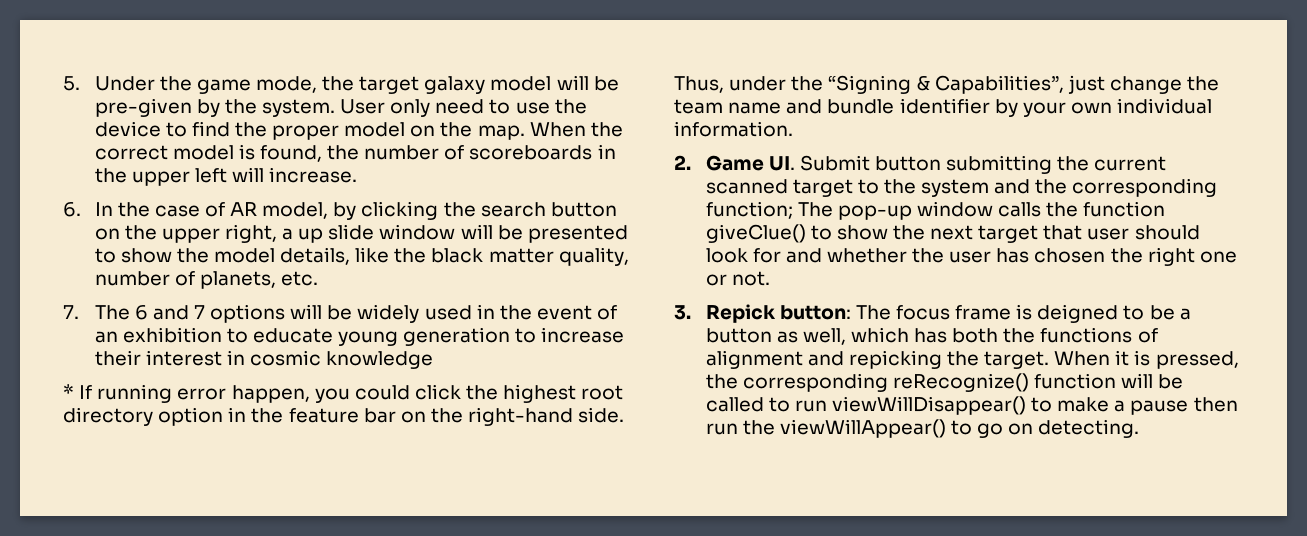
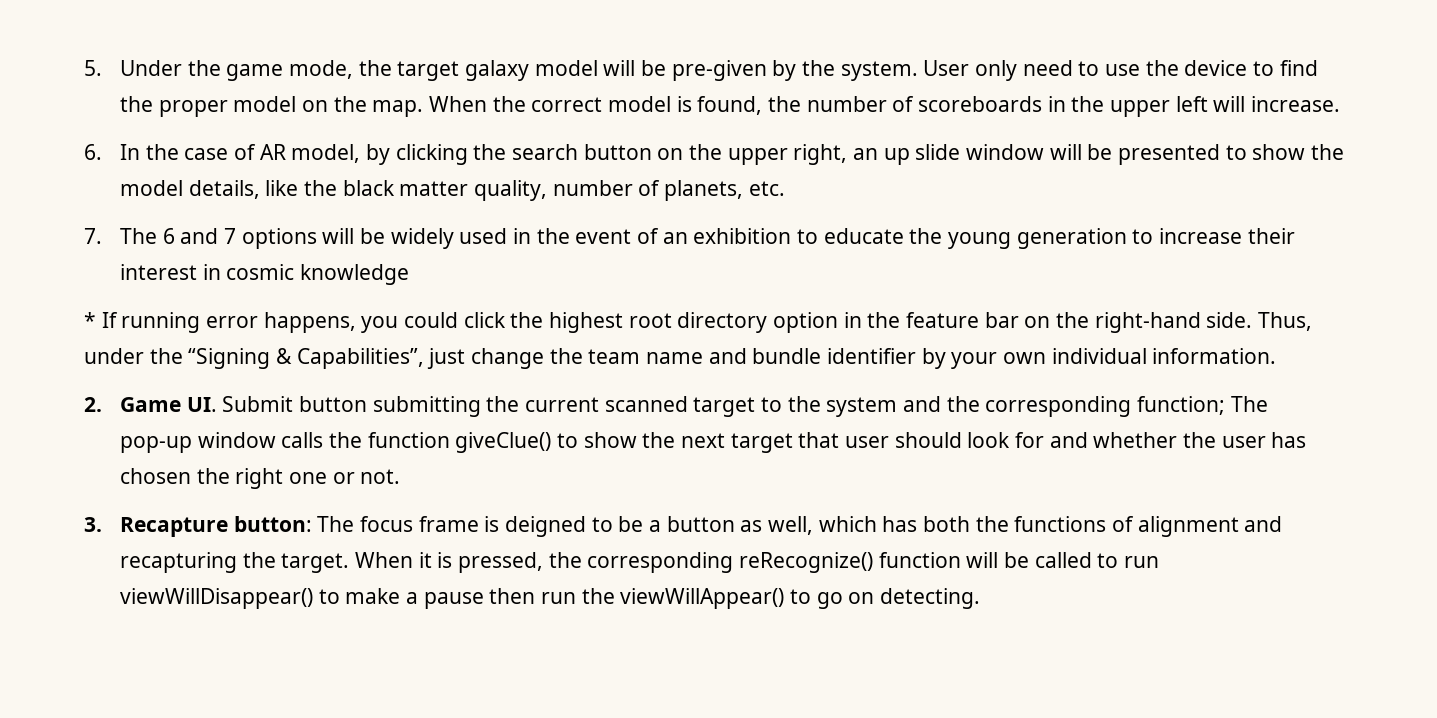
- 6. In the case of AR model, by clicking the search button on the upper right, a up slide window will be presented to show the model details, like the black matter quality, number of planets, etc.
+ 6. In the case of AR model, by clicking the search button on the upper right, an up slide window will be presented to show the model details, like the black matter quality, number of planets, etc.
- 7. The 6 and 7 options will be widely used in the event of an exhibition to educate young generation to increase their interest in cosmic knowledge
+ 7. The 6 and 7 options will be widely used in the event of an exhibition to educate the young generation to increase their interest in cosmic knowledge
- * If running error happen, you could click the highest root directory option in the feature bar on the right-hand side.
+ * If running error happens, you could click the highest root directory option in the feature bar on the right-hand side.
- 3. Repick button: The focus frame is deigned to be a button as well, which has both the functions of alignment and repicking the target.
+ 3. Recapture button: The focus frame is deigned to be a button as well, which has both the functions of alignment and recapturing the target.

